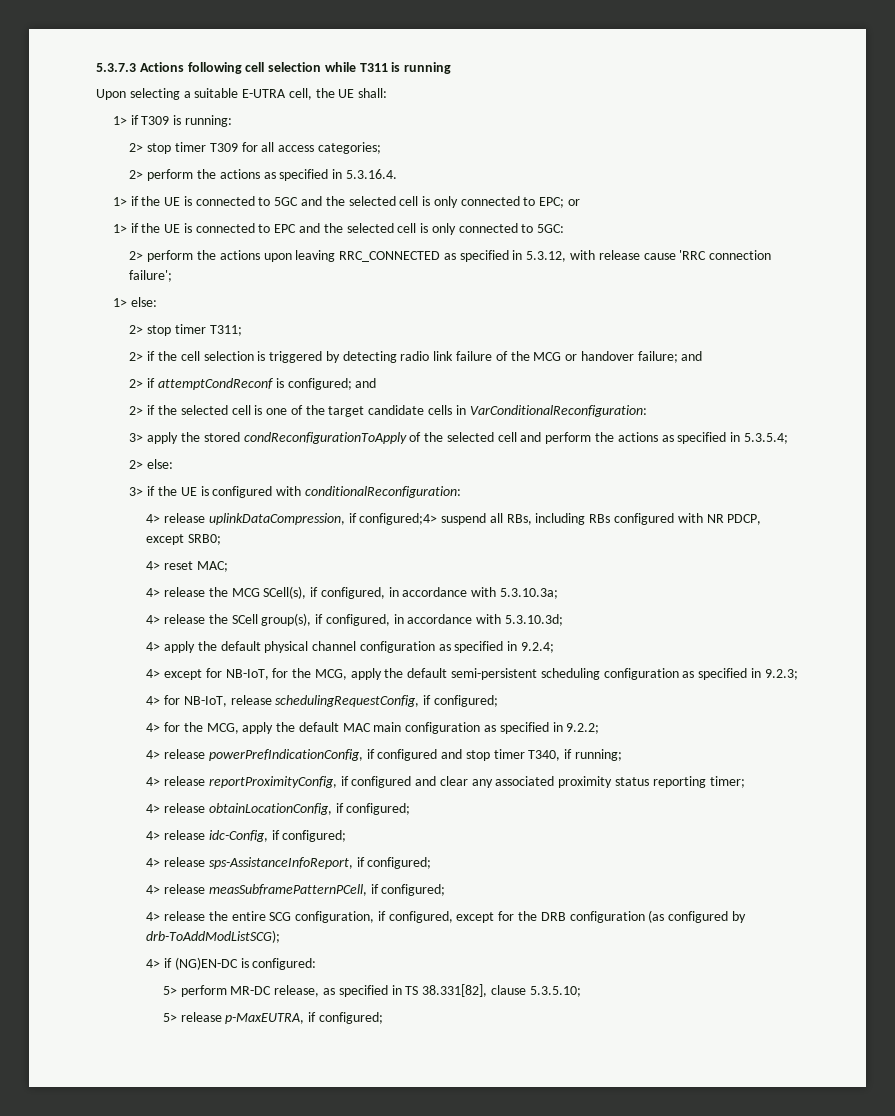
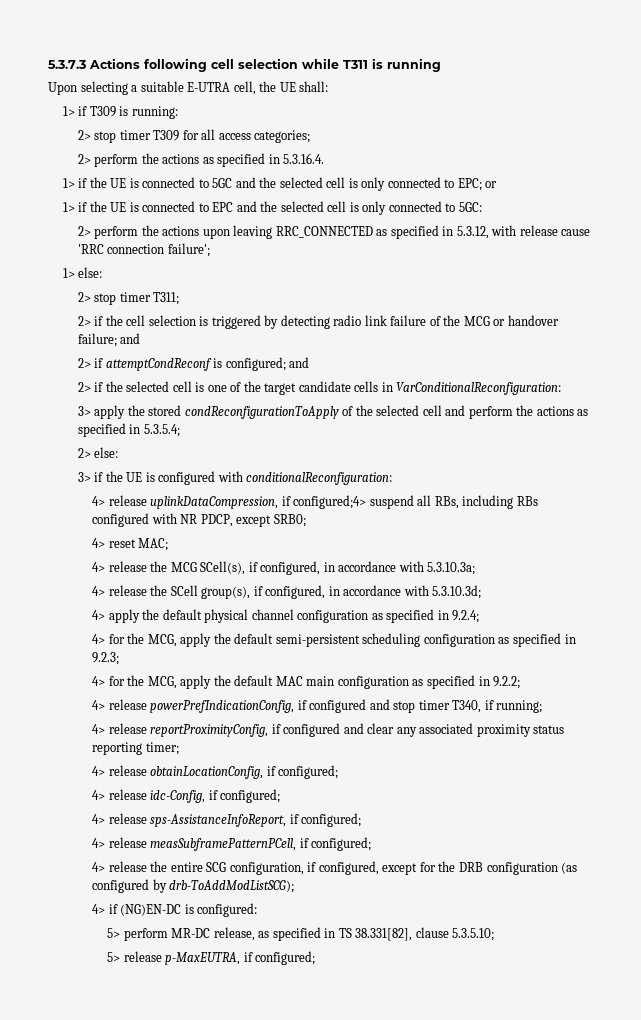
- 4> except for NB-IoT, for the MCG, apply the default semi-persistent scheduling configuration as specified in 9.2.3;
+ 4> for the MCG, apply the default semi-persistent scheduling configuration as specified in 9.2.3;
- 4> for NB-IoT, release schedulingRequestConfig, if configured;

